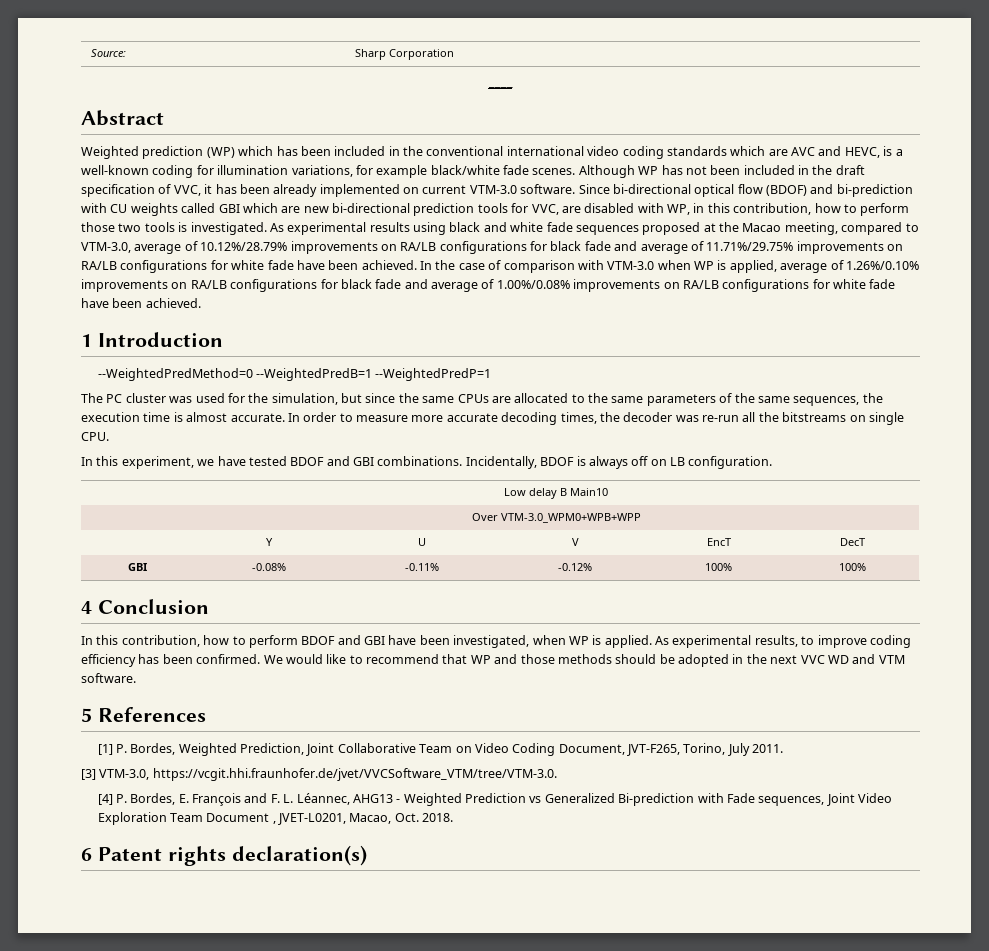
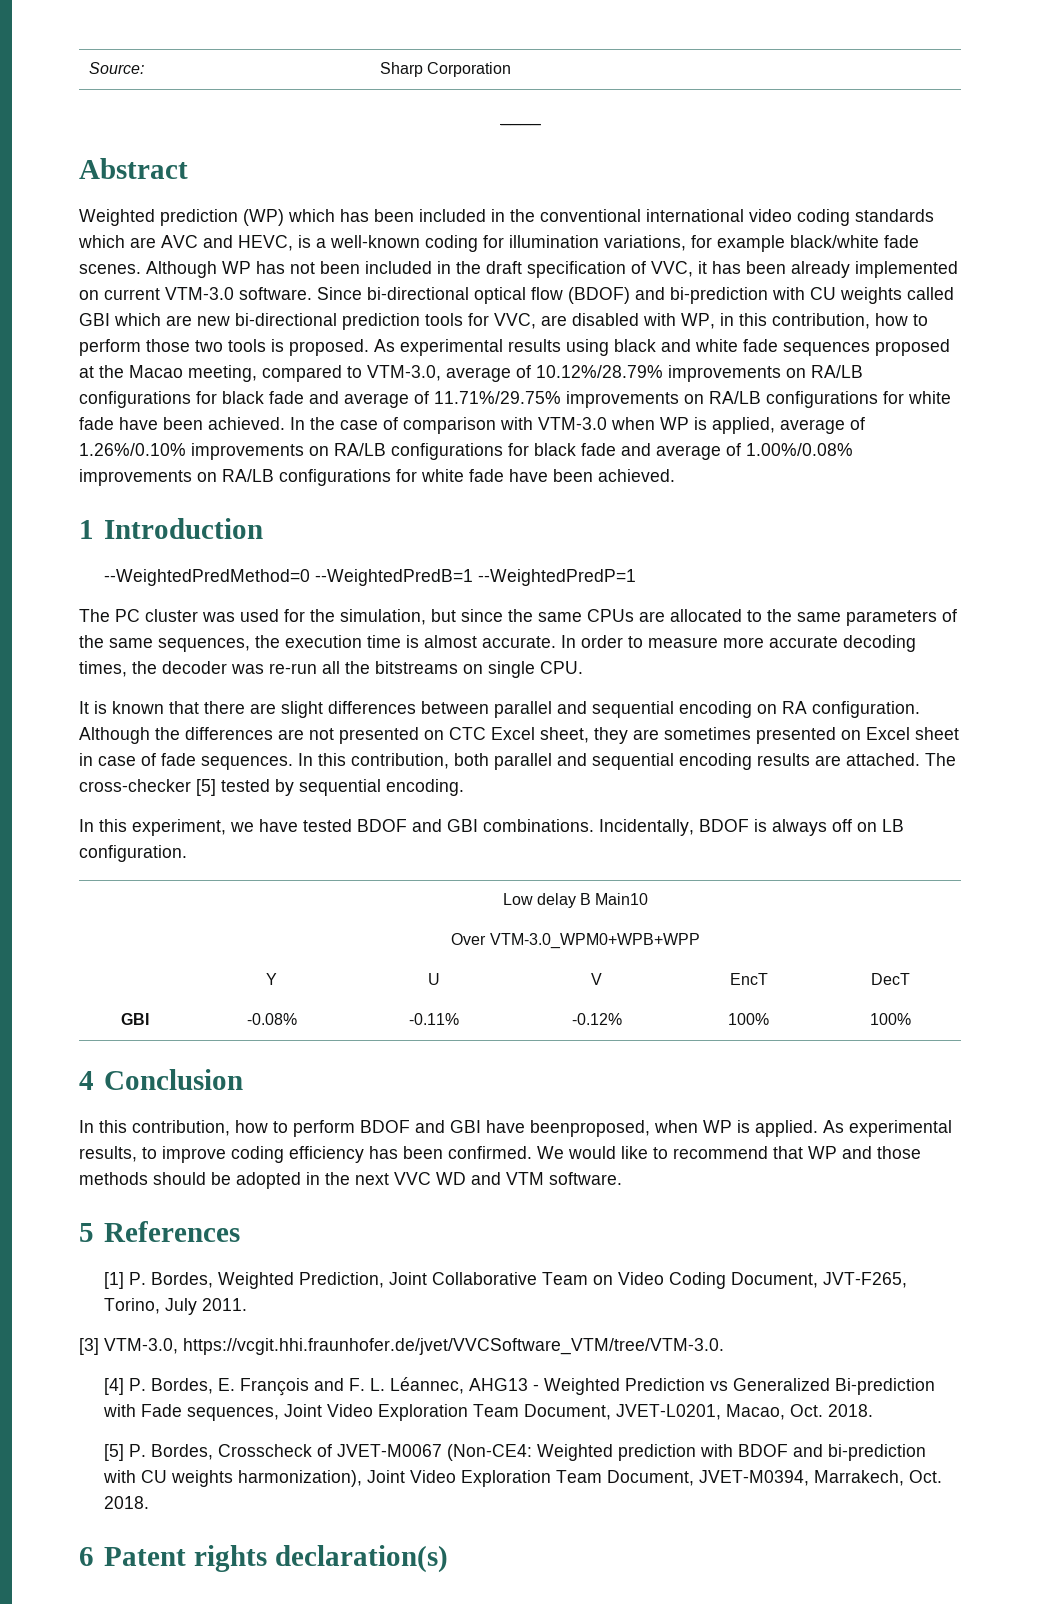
- Since bi-directional optical flow (BDOF) and bi-prediction with CU weights called GBI which are new bi-directional prediction tools for VVC, are disabled with WP, in this contribution, how to perform those two tools is investigated.
+ Since bi-directional optical flow (BDOF) and bi-prediction with CU weights called GBI which are new bi-directional prediction tools for VVC, are disabled with WP, in this contribution, how to perform those two tools is proposed.
+ It is known that there are slight differences between parallel and sequential encoding on RA configuration. Although the differences are not presented on CTC Excel sheet, they are sometimes presented on Excel sheet in case of fade sequences. In this contribution, both parallel and sequential encoding results are attached. The cross-checker [5] tested by sequential encoding.
- In this contribution, how to perform BDOF and GBI have been investigated, when WP is applied.
+ In this contribution, how to perform BDOF and GBI have beenproposed, when WP is applied.
- [4] P. Bordes, E. François and F. L. Léannec, AHG13 - Weighted Prediction vs Generalized Bi-prediction with Fade sequences, Joint Video Exploration Team Document , JVET-L0201, Macao, Oct. 2018.
+ [4] P. Bordes, E. François and F. L. Léannec, AHG13 - Weighted Prediction vs Generalized Bi-prediction with Fade sequences, Joint Video Exploration Team Document, JVET-L0201, Macao, Oct. 2018.
+ [5] P. Bordes, Crosscheck of JVET-M0067 (Non-CE4: Weighted prediction with BDOF and bi-prediction with CU weights harmonization), Joint Video Exploration Team Document, JVET-M0394, Marrakech, Oct. 2018.

